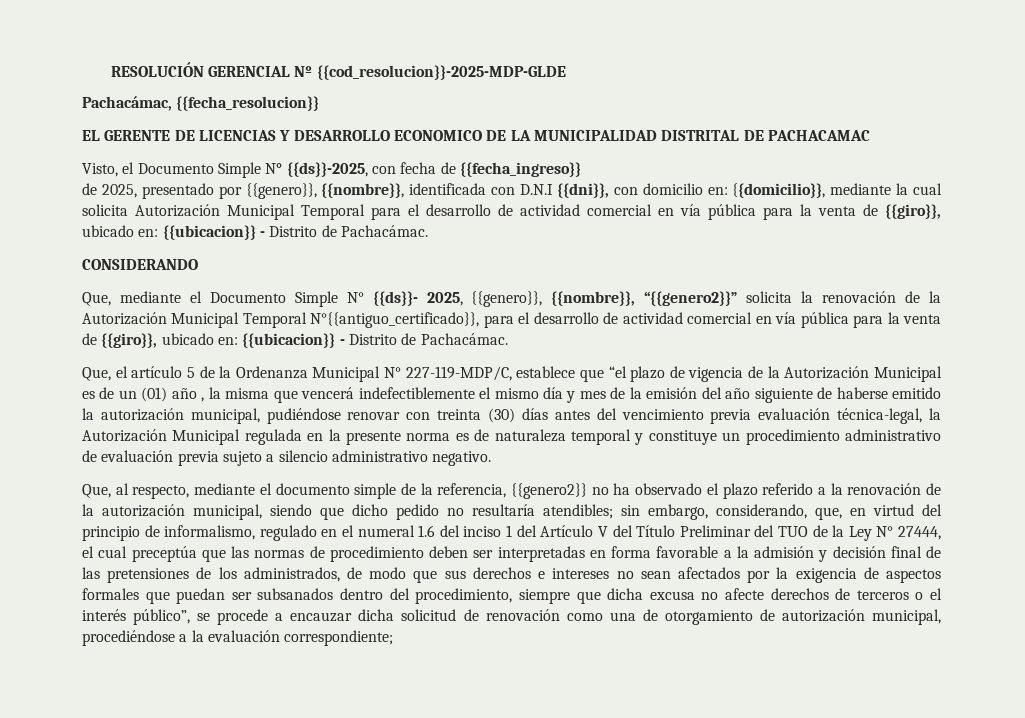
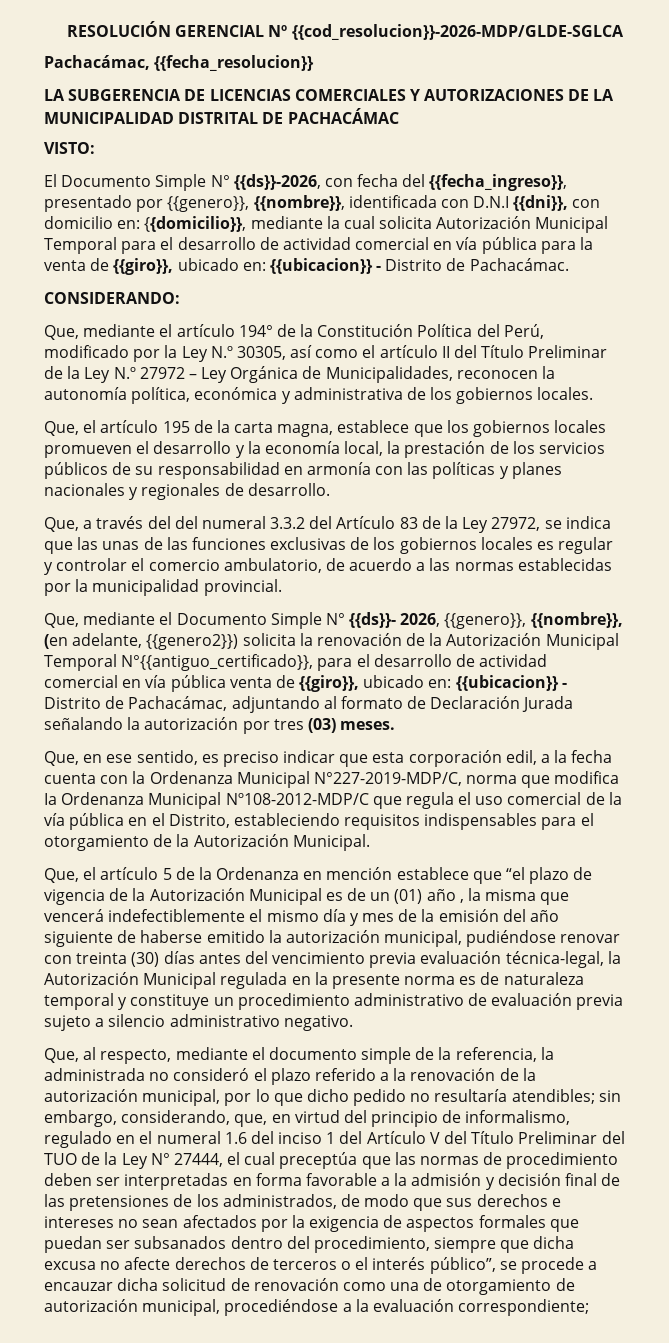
- RESOLUCIÓN GERENCIAL Nº {{cod_resolucion}}-2025-MDP-GLDE
+ RESOLUCIÓN GERENCIAL Nº {{cod_resolucion}}-2026-MDP/GLDE-SGLCA
- EL GERENTE DE LICENCIAS Y DESARROLLO ECONOMICO DE LA MUNICIPALIDAD DISTRITAL DE PACHACAMAC
- Visto, el Documento Simple N° {{ds}}-2025, con fecha de {{fecha_ingreso}}
- de 2025, presentado por {{genero}}, {{nombre}}, identificada con D.N.I {{dni}}, con domicilio en: {{domicilio}}, mediante la cual solicita Autorización Municipal Temporal para el desarrollo de actividad comercial en vía pública para la venta de {{giro}}, ubicado en: {{ubicacion}} - Distrito de Pachacámac.
+ LA SUBGERENCIA DE LICENCIAS COMERCIALES Y AUTORIZACIONES DE LA MUNICIPALIDAD DISTRITAL DE PACHACÁMAC
+ VISTO:
+ El Documento Simple N° {{ds}}-2026, con fecha del {{fecha_ingreso}}, presentado por {{genero}}, {{nombre}}, identificada con D.N.I {{dni}}, con domicilio en: {{domicilio}}, mediante la cual solicita Autorización Municipal Temporal para el desarrollo de actividad comercial en vía pública para la venta de {{giro}}, ubicado en: {{ubicacion}} - Distrito de Pachacámac.
- CONSIDERANDO
+ CONSIDERANDO:
+ Que, mediante el artículo 194° de la Constitución Política del Perú, modificado por la Ley N.º 30305, así como el artículo II del Título Preliminar de la Ley N.º 27972 – Ley Orgánica de Municipalidades, reconocen la autonomía política, económica y administrativa de los gobiernos locales.
+ Que, el artículo 195 de la carta magna, establece que los gobiernos locales promueven el desarrollo y la economía local, la prestación de los servicios públicos de su responsabilidad en armonía con las políticas y planes nacionales y regionales de desarrollo.
+ Que, a través del del numeral 3.3.2 del Artículo 83 de la Ley 27972, se indica que las unas de las funciones exclusivas de los gobiernos locales es regular y controlar el comercio ambulatorio, de acuerdo a las normas establecidas por la municipalidad provincial.
- Que, mediante el Documento Simple N° {{ds}}- 2025, {{genero}}, {{nombre}}, “{{genero2}}” solicita la renovación de la Autorización Municipal Temporal N°{{antiguo_certificado}}, para el desarrollo de actividad comercial en vía pública para la venta de {{giro}}, ubicado en: {{ubicacion}} - Distrito de Pachacámac.
+ Que, mediante el Documento Simple N° {{ds}}- 2026, {{genero}}, {{nombre}}, (en adelante, {{genero2}}) solicita la renovación de la Autorización Municipal Temporal N°{{antiguo_certificado}}, para el desarrollo de actividad comercial en vía pública venta de {{giro}}, ubicado en: {{ubicacion}} - Distrito de Pachacámac, adjuntando al formato de Declaración Jurada señalando la autorización por tres (03) meses.
+ Que, en ese sentido, es preciso indicar que esta corporación edil, a la fecha cuenta con la Ordenanza Municipal N°227-2019-MDP/C, norma que modifica Ia Ordenanza Municipal Nº108-2012-MDP/C que regula el uso comercial de la vía pública en el Distrito, estableciendo requisitos indispensables para el otorgamiento de la Autorización Municipal.
- Que, el artículo 5 de la Ordenanza Municipal N° 227-119-MDP/C, establece que “el plazo de vigencia de la Autorización Municipal es de un (01) año , la misma que vencerá indefectiblemente el mismo día y mes de la emisión del año siguiente de haberse emitido la autorización municipal, pudiéndose renovar con treinta (30) días antes del vencimiento previa evaluación técnica-legal, la Autorización Municipal regulada en la presente norma es de naturaleza temporal y constituye un procedimiento administrativo de evaluación previa sujeto a silencio administrativo negativo.
+ Que, el artículo 5 de la Ordenanza en mención establece que “el plazo de vigencia de la Autorización Municipal es de un (01) año , la misma que vencerá indefectiblemente el mismo día y mes de la emisión del año siguiente de haberse emitido la autorización municipal, pudiéndose renovar con treinta (30) días antes del vencimiento previa evaluación técnica-legal, la Autorización Municipal regulada en la presente norma es de naturaleza temporal y constituye un procedimiento administrativo de evaluación previa sujeto a silencio administrativo negativo.
- Que, al respecto, mediante el documento simple de la referencia, {{genero2}} no ha observado el plazo referido a la renovación de la autorización municipal, siendo que dicho pedido no resultaría atendibles;
+ Que, al respecto, mediante el documento simple de la referencia, la administrada no consideró el plazo referido a la renovación de la autorización municipal, por lo que dicho pedido no resultaría atendibles;

